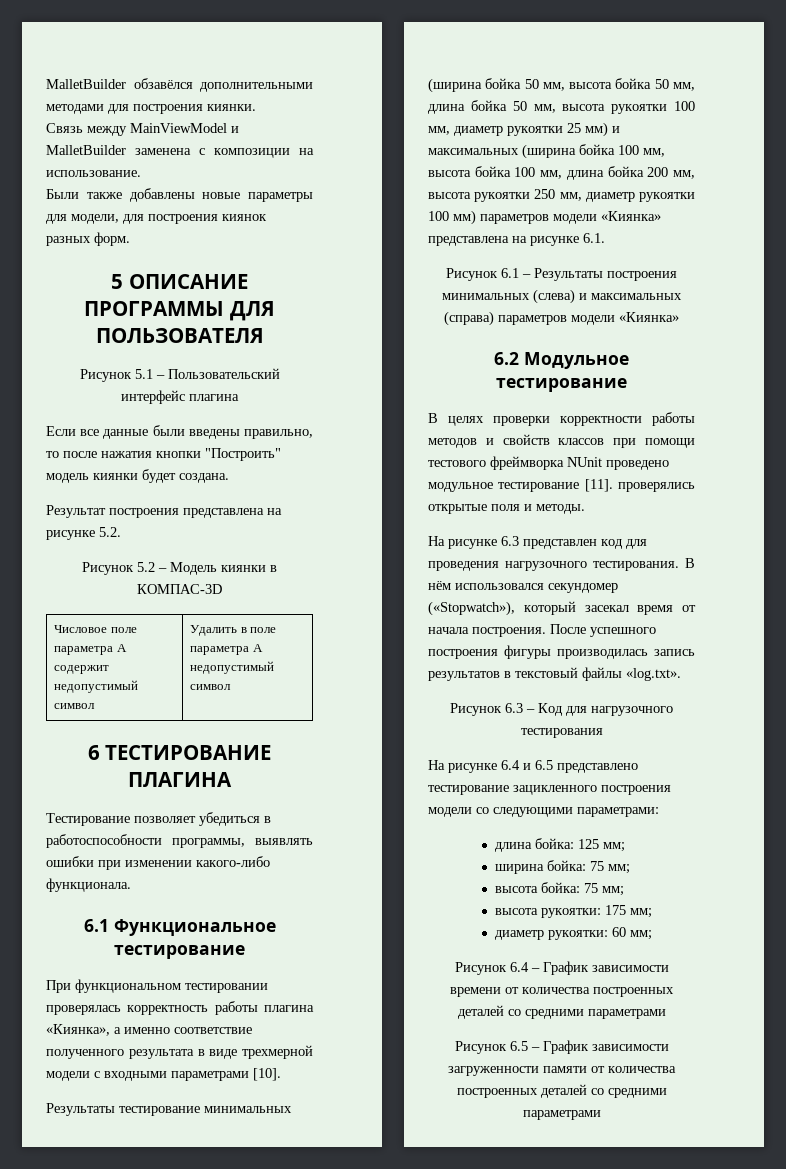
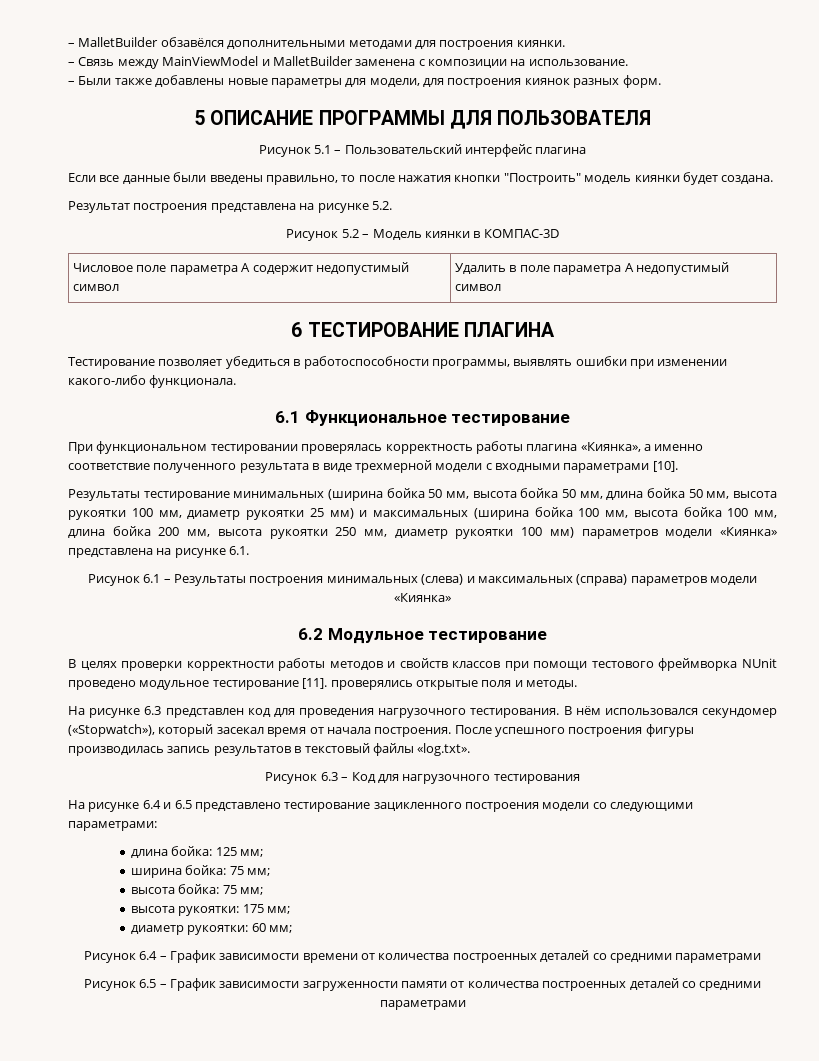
- MalletBuilder обзавёлся дополнительными методами для построения киянки.
+ – MalletBuilder обзавёлся дополнительными методами для построения киянки.
- Связь между MainViewModel и MalletBuilder заменена с композиции на использование.
+ – Связь между MainViewModel и MalletBuilder заменена с композиции на использование.
- Были также добавлены новые параметры для модели, для построения киянок разных форм.
+ – Были также добавлены новые параметры для модели, для построения киянок разных форм.

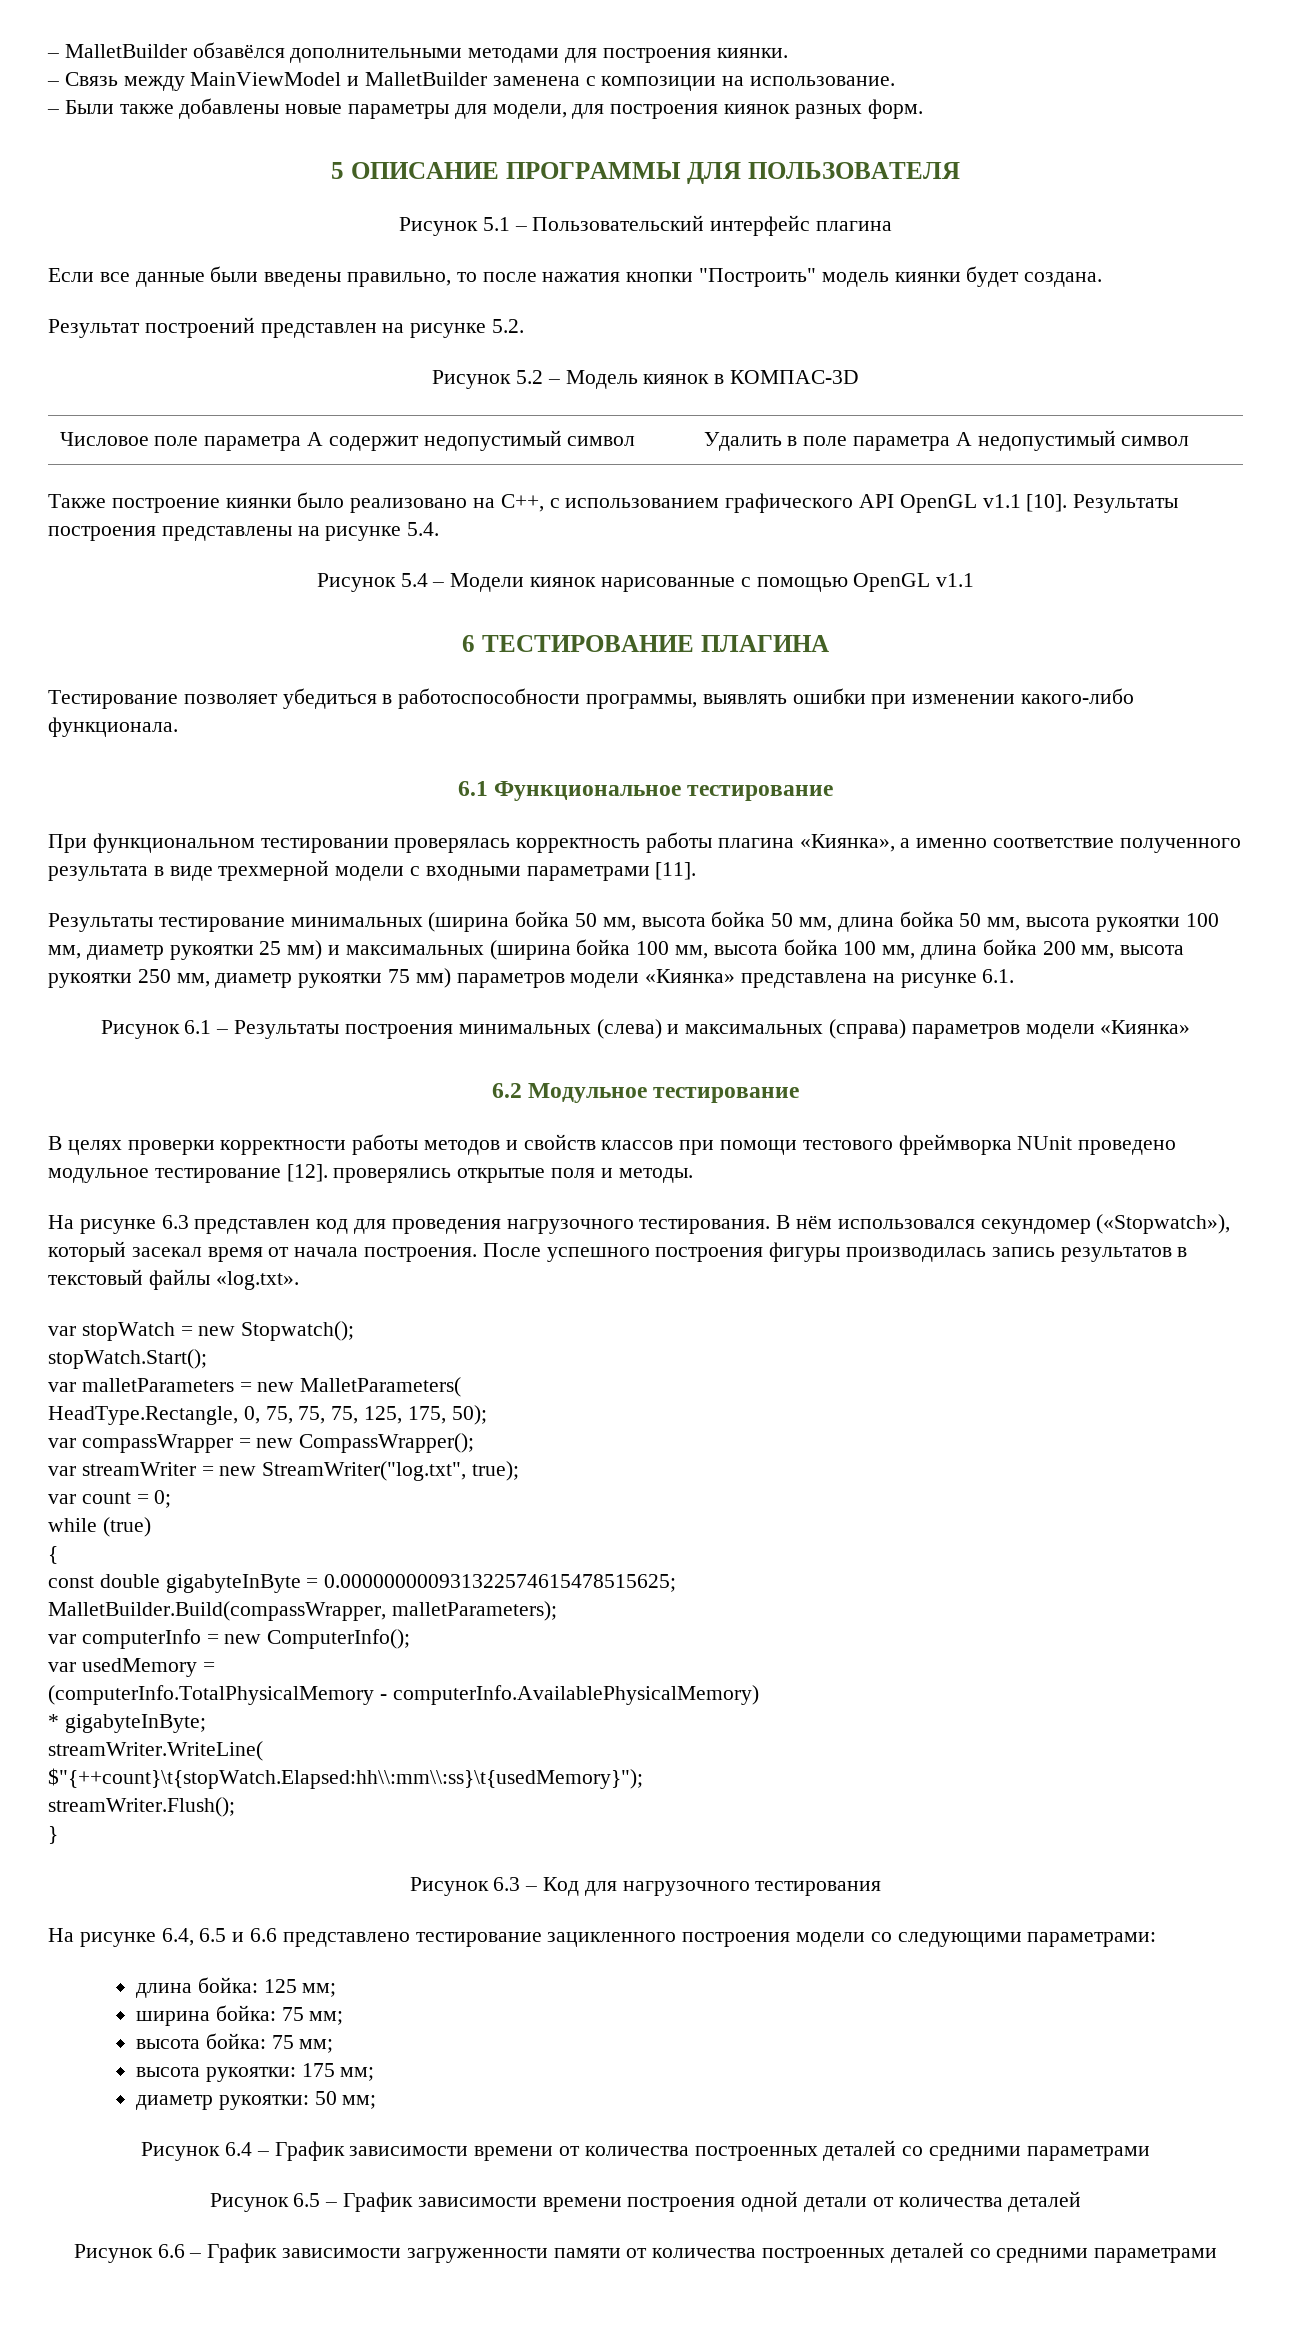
- Результат построения представлена на рисунке 5.2.
+ Результат построений представлен на рисунке 5.2.
- Рисунок 5.2 – Модель киянки в КОМПАС-3D
+ Рисунок 5.2 – Модель киянок в КОМПАС-3D
+ Также построение киянки было реализовано на C++, с использованием графического API OpenGL v1.1 [10]. Результаты построения представлены на рисунке 5.4.
+ Рисунок 5.4 – Модели киянок нарисованные с помощью OpenGL v1.1
- При функциональном тестировании проверялась корректность работы плагина «Киянка», а именно соответствие полученного результата в виде трехмерной модели с входными параметрами [10].
+ При функциональном тестировании проверялась корректность работы плагина «Киянка», а именно соответствие полученного результата в виде трехмерной модели с входными параметрами [11].
- Результаты тестирование минимальных (ширина бойка 50 мм, высота бойка 50 мм, длина бойка 50 мм, высота рукоятки 100 мм, диаметр рукоятки 25 мм) и максимальных (ширина бойка 100 мм, высота бойка 100 мм, длина бойка 200 мм, высота рукоятки 250 мм, диаметр рукоятки 100 мм) параметров модели «Киянка» представлена на рисунке 6.1.
+ Результаты тестирование минимальных (ширина бойка 50 мм, высота бойка 50 мм, длина бойка 50 мм, высота рукоятки 100 мм, диаметр рукоятки 25 мм) и максимальных (ширина бойка 100 мм, высота бойка 100 мм, длина бойка 200 мм, высота рукоятки 250 мм, диаметр рукоятки 75 мм) параметров модели «Киянка» представлена на рисунке 6.1.
- В целях проверки корректности работы методов и свойств классов при помощи тестового фреймворка NUnit проведено модульное тестирование [11]. проверялись открытые поля и методы.
+ В целях проверки корректности работы методов и свойств классов при помощи тестового фреймворка NUnit проведено модульное тестирование [12]. проверялись открытые поля и методы.
+ var stopWatch = new Stopwatch();
+ stopWatch.Start();
+ var malletParameters = new MalletParameters(
+ HeadType.Rectangle, 0, 75, 75, 75, 125, 175, 50);
+ var compassWrapper = new CompassWrapper();
+ var streamWriter = new StreamWriter("log.txt", true);
+ var count = 0;
+ while (true)
+ {
+ const double gigabyteInByte = 0.000000000931322574615478515625;
+ MalletBuilder.Build(compassWrapper, malletParameters);
+ var computerInfo = new ComputerInfo();
+ var usedMemory =
+ (computerInfo.TotalPhysicalMemory - computerInfo.AvailablePhysicalMemory)
+ * gigabyteInByte;
+ streamWriter.WriteLine(
+ $"{++count}\t{stopWatch.Elapsed:hh\\:mm\\:ss}\t{usedMemory}");
+ streamWriter.Flush();
+ }
- На рисунке 6.4 и 6.5 представлено тестирование зацикленного построения модели со следующими параметрами:
+ На рисунке 6.4, 6.5 и 6.6 представлено тестирование зацикленного построения модели со следующими параметрами:
- диаметр рукоятки: 60 мм;
+ диаметр рукоятки: 50 мм;
- Рисунок 6.5 – График зависимости загруженности памяти от количества построенных деталей со средними параметрами
+ Рисунок 6.5 – График зависимости времени построения одной детали от количества деталей
+ Рисунок 6.6 – График зависимости загруженности памяти от количества построенных деталей со средними параметрами

